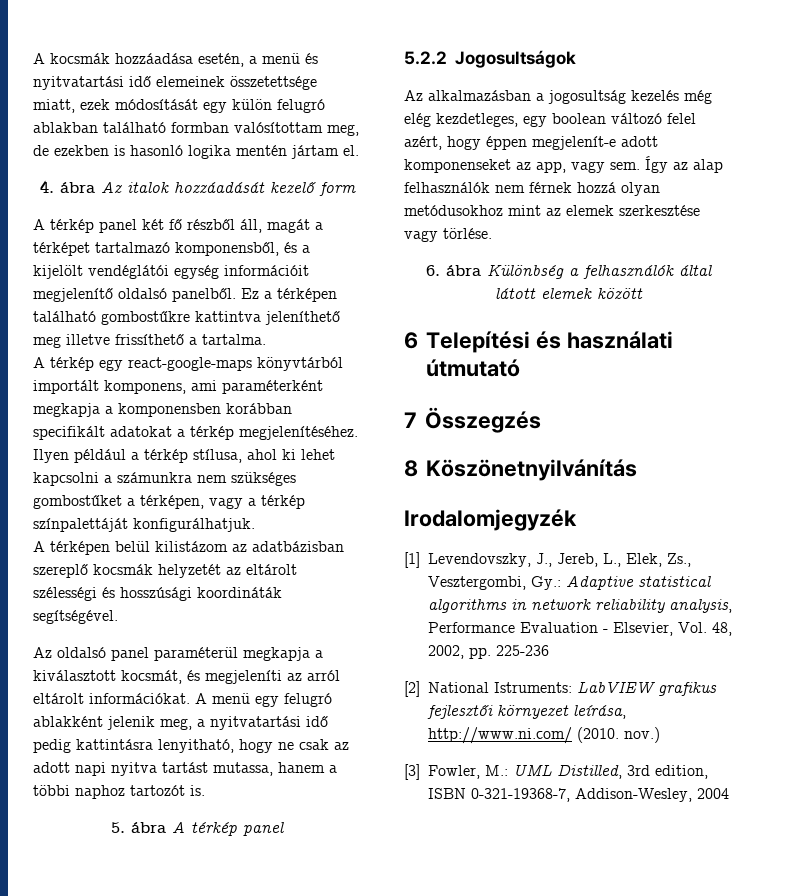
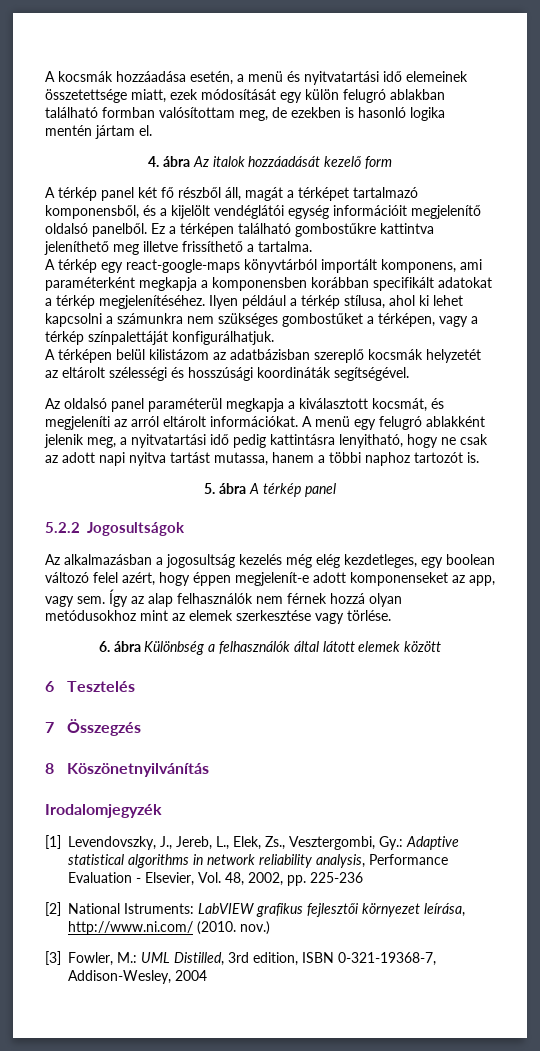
- 6 Telepítési és használati útmutató
+ 6 Tesztelés

